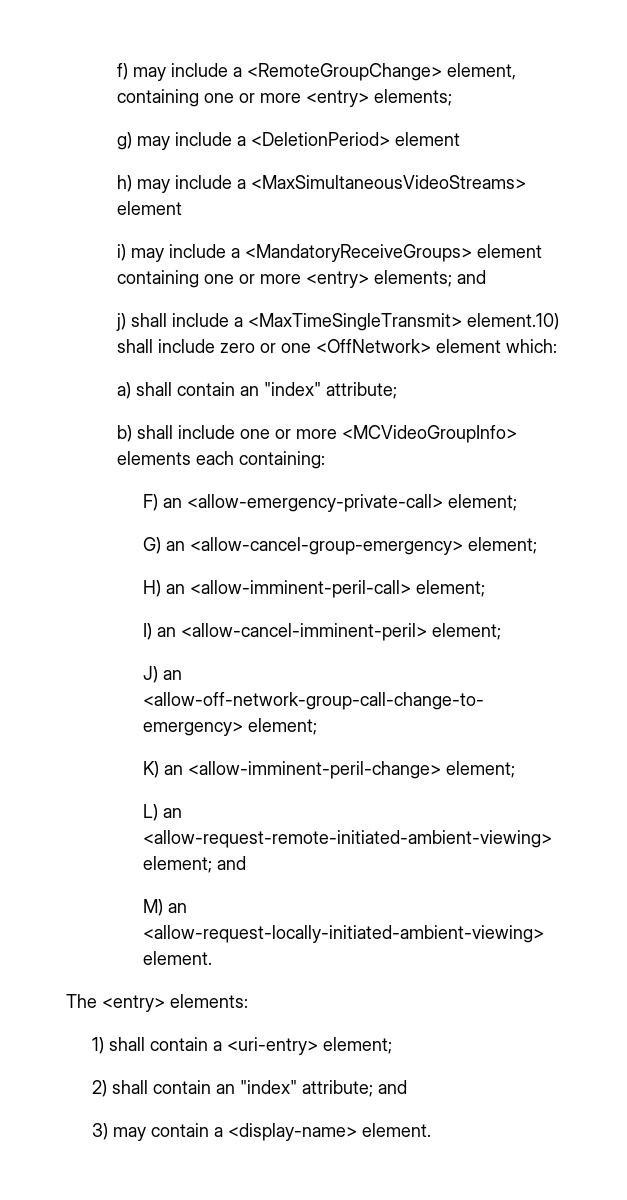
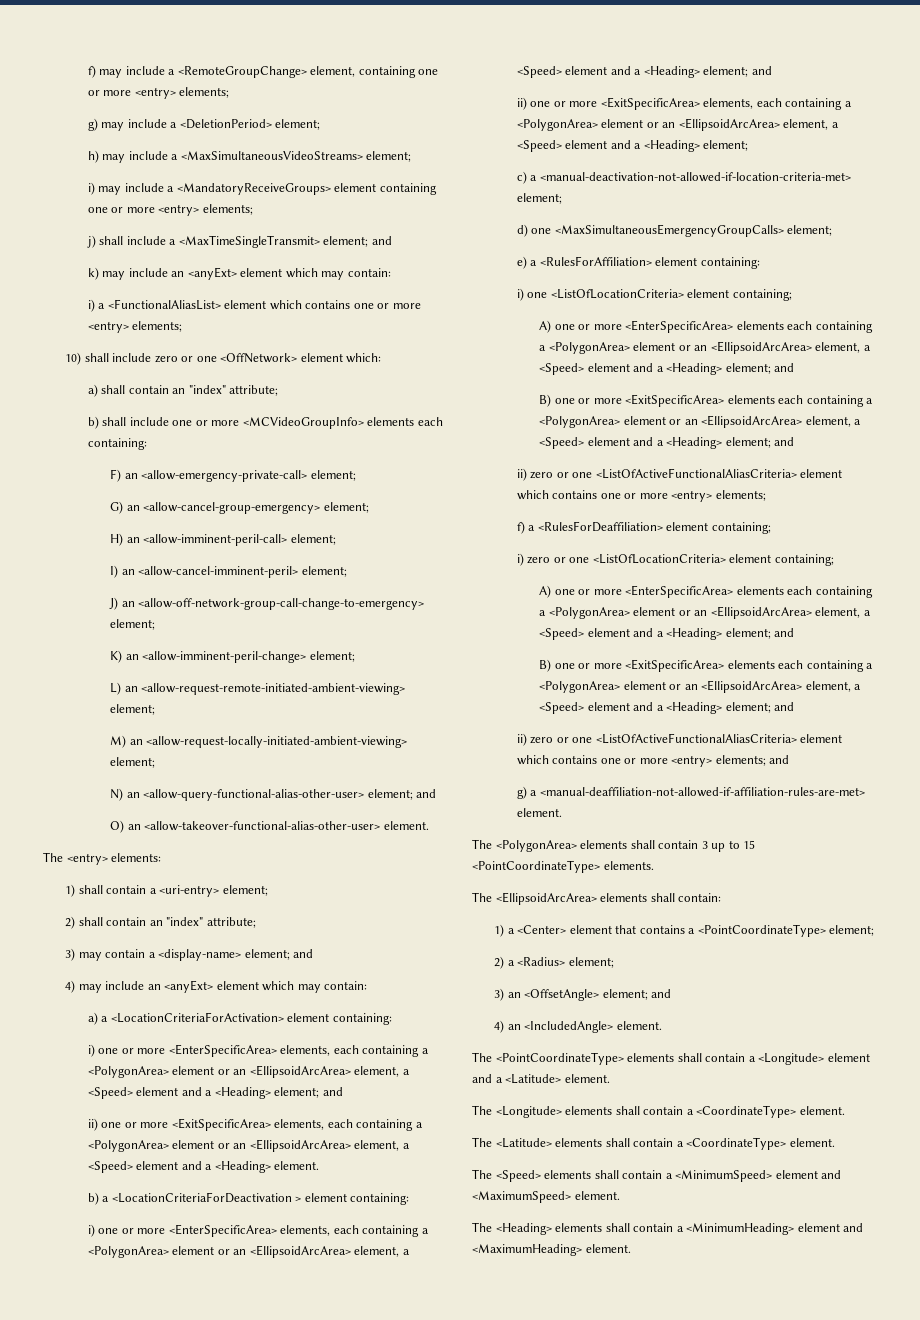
- g) may include a <DeletionPeriod> element
+ g) may include a <DeletionPeriod> element;
- h) may include a <MaxSimultaneousVideoStreams> element
+ h) may include a <MaxSimultaneousVideoStreams> element;
- i) may include a <MandatoryReceiveGroups> element containing one or more <entry> elements; and
+ i) may include a <MandatoryReceiveGroups> element containing one or more <entry> elements;
- j) shall include a <MaxTimeSingleTransmit> element.10) shall include zero or one <OffNetwork> element which:
+ j) shall include a <MaxTimeSingleTransmit> element; and
+ k) may include an <anyExt> element which may contain:
+ i) a <FunctionalAliasList> element which contains one or more <entry> elements;
+ 10) shall include zero or one <OffNetwork> element which:
- L) an <allow-request-remote-initiated-ambient-viewing> element; and
+ L) an <allow-request-remote-initiated-ambient-viewing> element;
- M) an <allow-request-locally-initiated-ambient-viewing> element.
+ M) an <allow-request-locally-initiated-ambient-viewing> element;
+ N) an <allow-query-functional-alias-other-user> element; and
+ O) an <allow-takeover-functional-alias-other-user> element.
- 2) shall contain an "index" attribute; and
+ 2) shall contain an "index" attribute;
- 3) may contain a <display-name> element.
+ 3) may contain a <display-name> element; and
+ 4) may include an <anyExt> element which may contain:
+ a) a <LocationCriteriaForActivation> element containing:
+ i) one or more <EnterSpecificArea> elements, each containing a <PolygonArea> element or an <EllipsoidArcArea> element, a <Speed> element and a <Heading> element; and
+ ii) one or more <ExitSpecificArea> elements, each containing a <PolygonArea> element or an <EllipsoidArcArea> element, a <Speed> element and a <Heading> element.
+ b) a <LocationCriteriaForDeactivation > element containing:
+ i) one or more <EnterSpecificArea> elements, each containing a <PolygonArea> element or an <EllipsoidArcArea> element, a <Speed> element and a <Heading> element; and
+ ii) one or more <ExitSpecificArea> elements, each containing a <PolygonArea> element or an <EllipsoidArcArea> element, a <Speed> element and a <Heading> element;
+ c) a <manual-deactivation-not-allowed-if-location-criteria-met> element;
+ d) one <MaxSimultaneousEmergencyGroupCalls> element;
+ e) a <RulesForAffiliation> element containing:
+ i) one <ListOfLocationCriteria> element containing;
+ A) one or more <EnterSpecificArea> elements each containing a <PolygonArea> element or an <EllipsoidArcArea> element, a <Speed> element and a <Heading> element; and
+ B) one or more <ExitSpecificArea> elements each containing a <PolygonArea> element or an <EllipsoidArcArea> element, a <Speed> element and a <Heading> element; and
+ ii) zero or one <ListOfActiveFunctionalAliasCriteria> element which contains one or more <entry> elements;
+ f) a <RulesForDeaffiliation> element containing;
+ i) zero or one <ListOfLocationCriteria> element containing;
+ A) one or more <EnterSpecificArea> elements each containing a <PolygonArea> element or an <EllipsoidArcArea> element, a <Speed> element and a <Heading> element; and
+ B) one or more <ExitSpecificArea> elements each containing a <PolygonArea> element or an <EllipsoidArcArea> element, a <Speed> element and a <Heading> element; and
+ ii) zero or one <ListOfActiveFunctionalAliasCriteria> element which contains one or more <entry> elements; and
+ g) a <manual-deaffiliation-not-allowed-if-affiliation-rules-are-met> element.
+ The <PolygonArea> elements shall contain 3 up to 15 <PointCoordinateType> elements.
+ The <EllipsoidArcArea> elements shall contain:
+ 1) a <Center> element that contains a <PointCoordinateType> element;
+ 2) a <Radius> element;
+ 3) an <OffsetAngle> element; and
+ 4) an <IncludedAngle> element.
+ The <PointCoordinateType> elements shall contain a <Longitude> element and a <Latitude> element.
+ The <Longitude> elements shall contain a <CoordinateType> element.
+ The <Latitude> elements shall contain a <CoordinateType> element.
+ The <Speed> elements shall contain a <MinimumSpeed> element and <MaximumSpeed> element.
+ The <Heading> elements shall contain a <MinimumHeading> element and <MaximumHeading> element.

